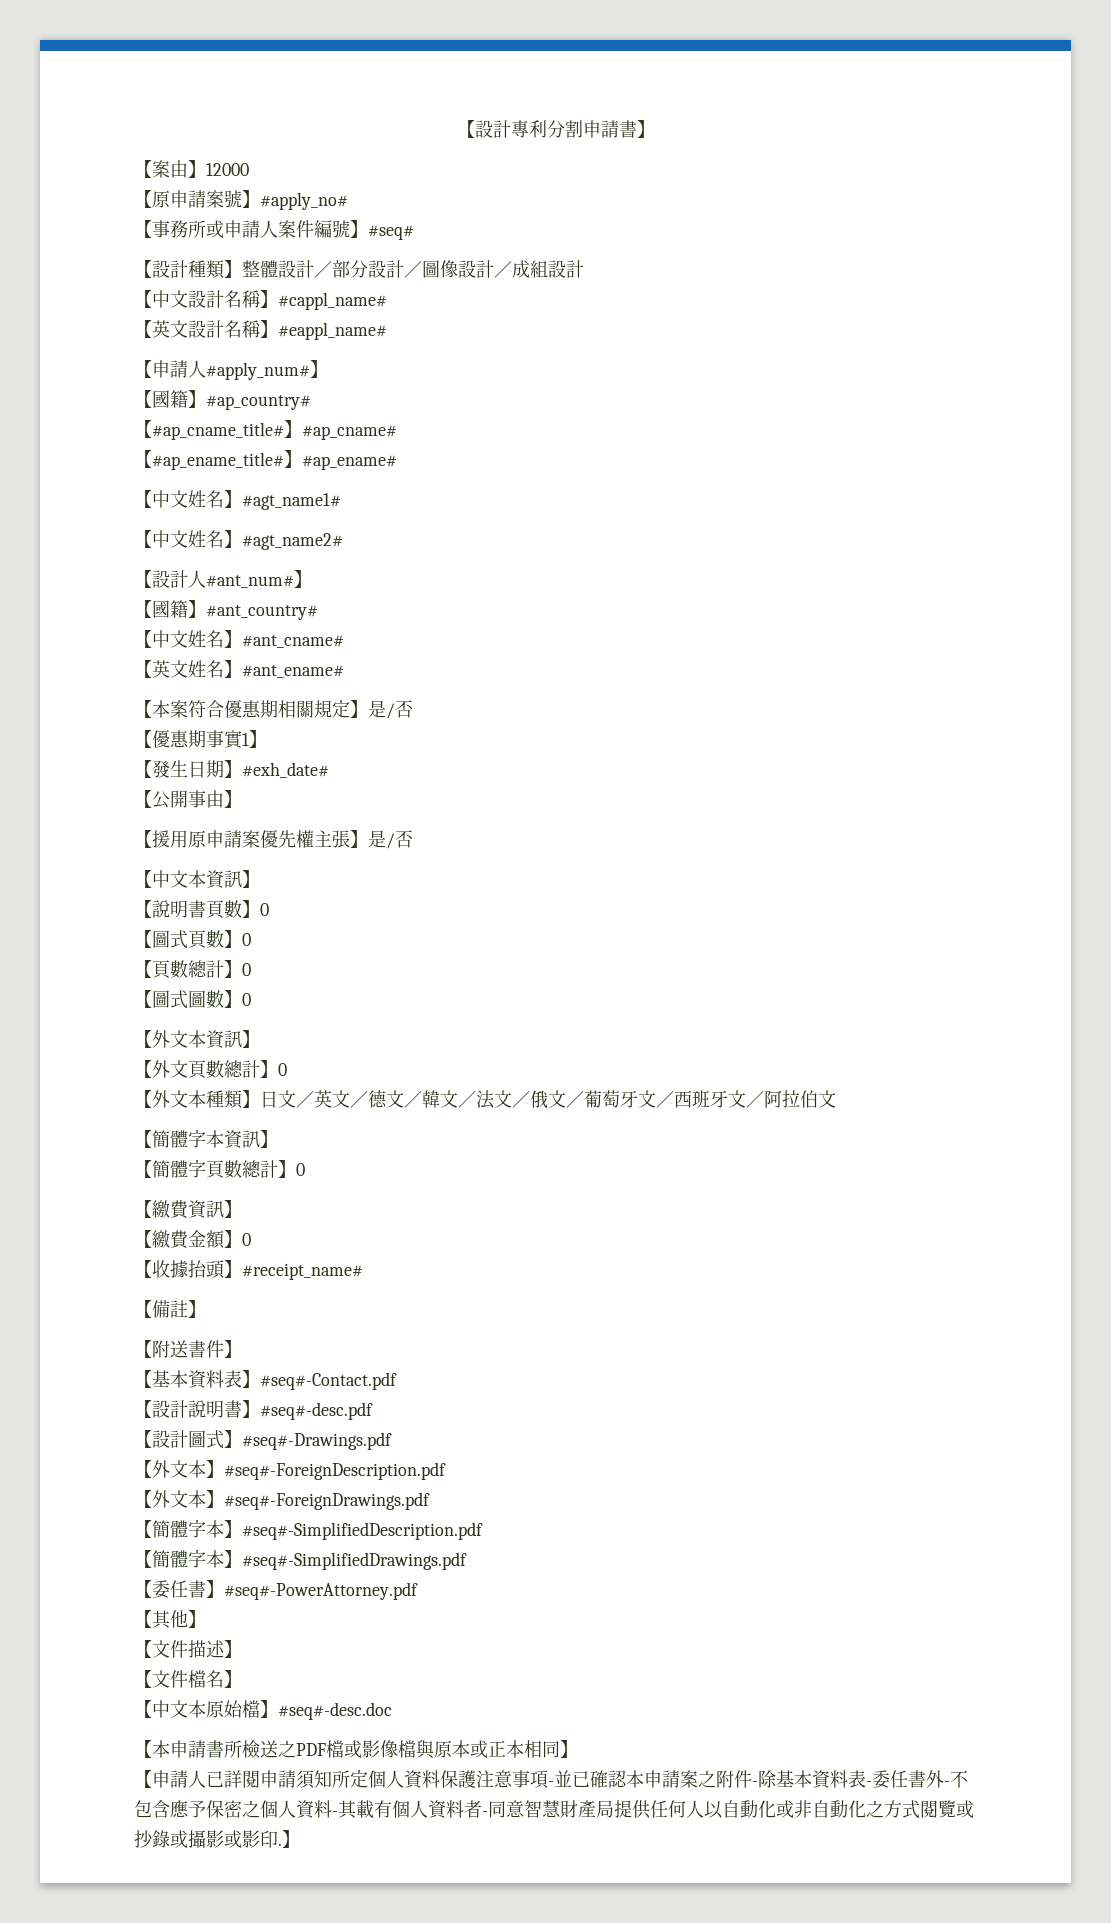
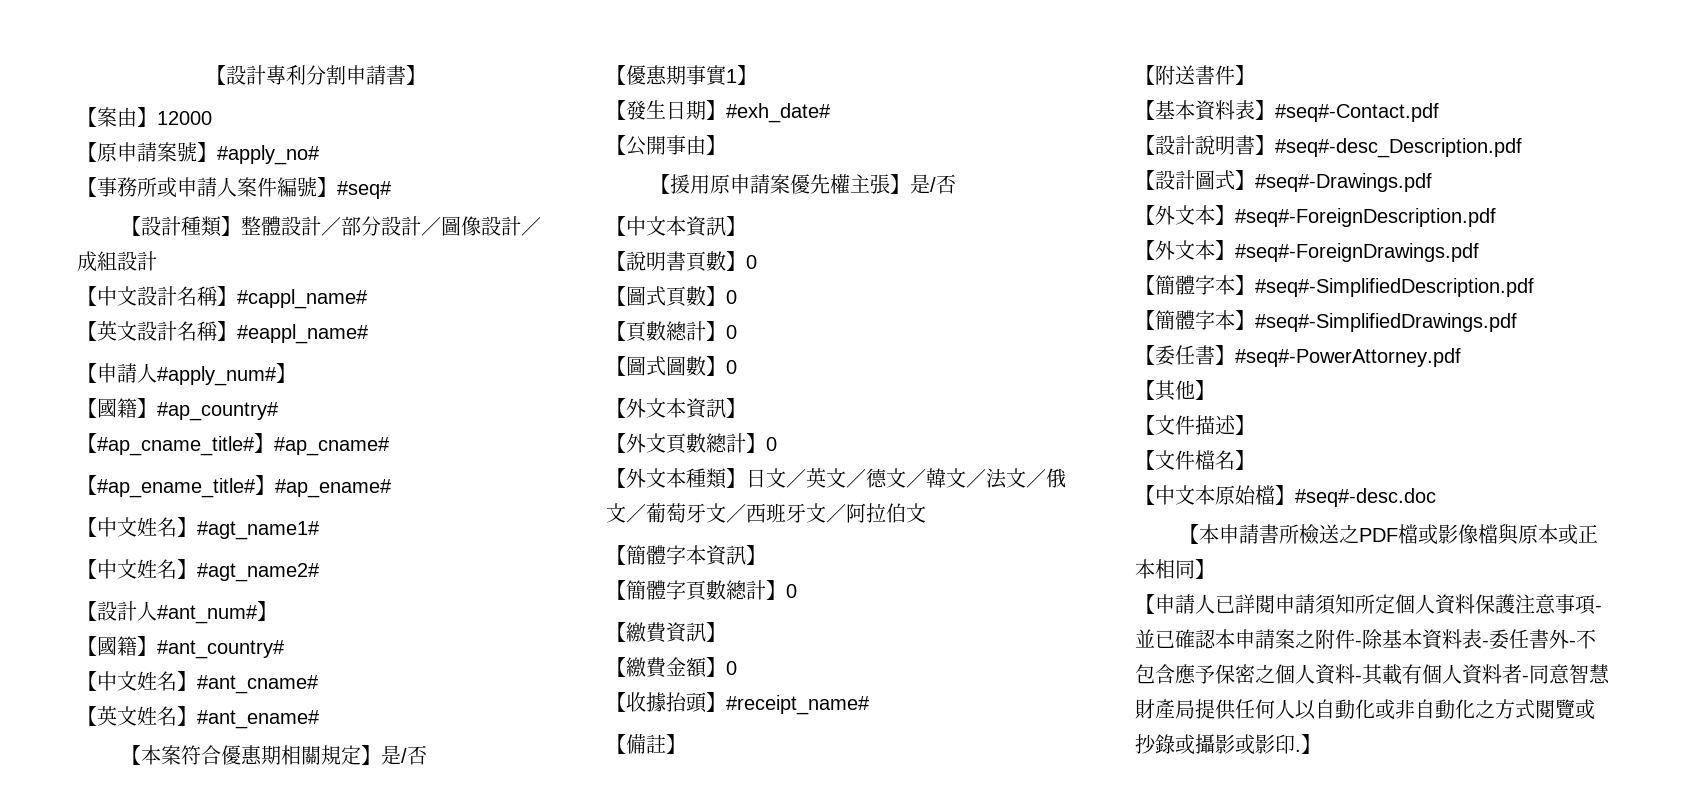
- 【設計說明書】#seq#-desc.pdf
+ 【設計說明書】#seq#-desc_Description.pdf

